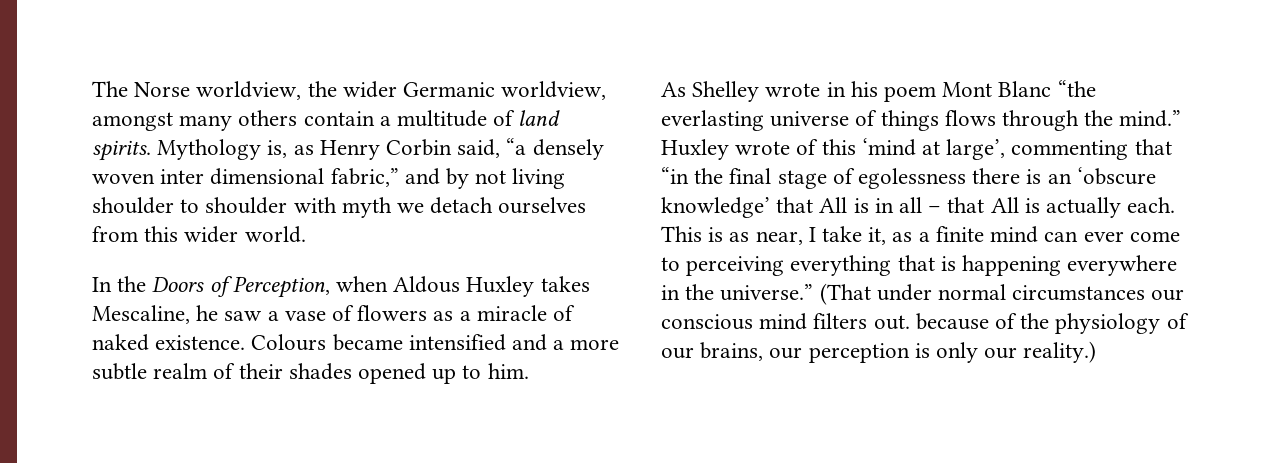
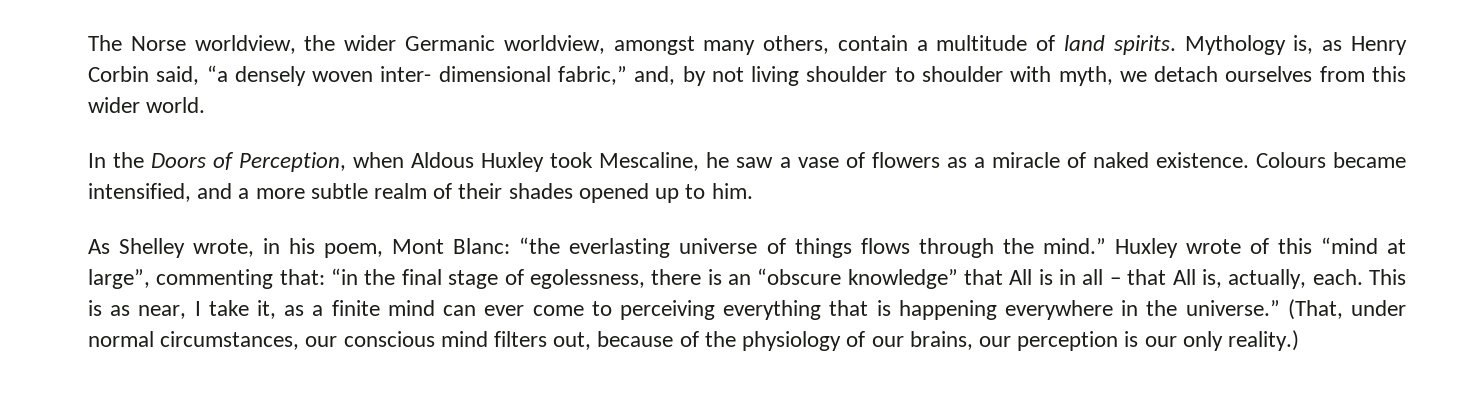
- The Norse worldview, the wider Germanic worldview, amongst many others contain a multitude of land spirits.
+ The Norse worldview, the wider Germanic worldview, amongst many others, contain a multitude of land spirits.
- Mythology is, as Henry Corbin said, “a densely woven inter dimensional fabric,” and by not living shoulder to shoulder with myth we detach ourselves from this wider world.
+ Mythology is, as Henry Corbin said, “a densely woven inter- dimensional fabric,” and, by not living shoulder to shoulder with myth, we detach ourselves from this wider world.
- In the Doors of Perception, when Aldous Huxley takes Mescaline, he saw a vase of flowers as a miracle of naked existence.
+ In the Doors of Perception, when Aldous Huxley took Mescaline, he saw a vase of flowers as a miracle of naked existence.
- Colours became intensified and a more subtle realm of their shades opened up to him.
+ Colours became intensified, and a more subtle realm of their shades opened up to him.
- As Shelley wrote in his poem Mont Blanc “the everlasting universe of things flows through the mind.”
+ As Shelley wrote, in his poem, Mont Blanc: “the everlasting universe of things flows through the mind.”
- Huxley wrote of this ‘mind at large’, commenting that “in the final stage of egolessness there is an ‘obscure knowledge’ that All is in all – that All is actually each.
+ Huxley wrote of this “mind at large”, commenting that: “in the final stage of egolessness, there is an “obscure knowledge” that All is in all – that All is, actually, each.
- (That under normal circumstances our conscious mind filters out. because of the physiology of our brains, our perception is only our reality.)
+ (That, under normal circumstances, our conscious mind filters out, because of the physiology of our brains, our perception is our only reality.)

